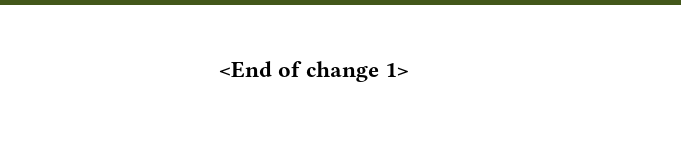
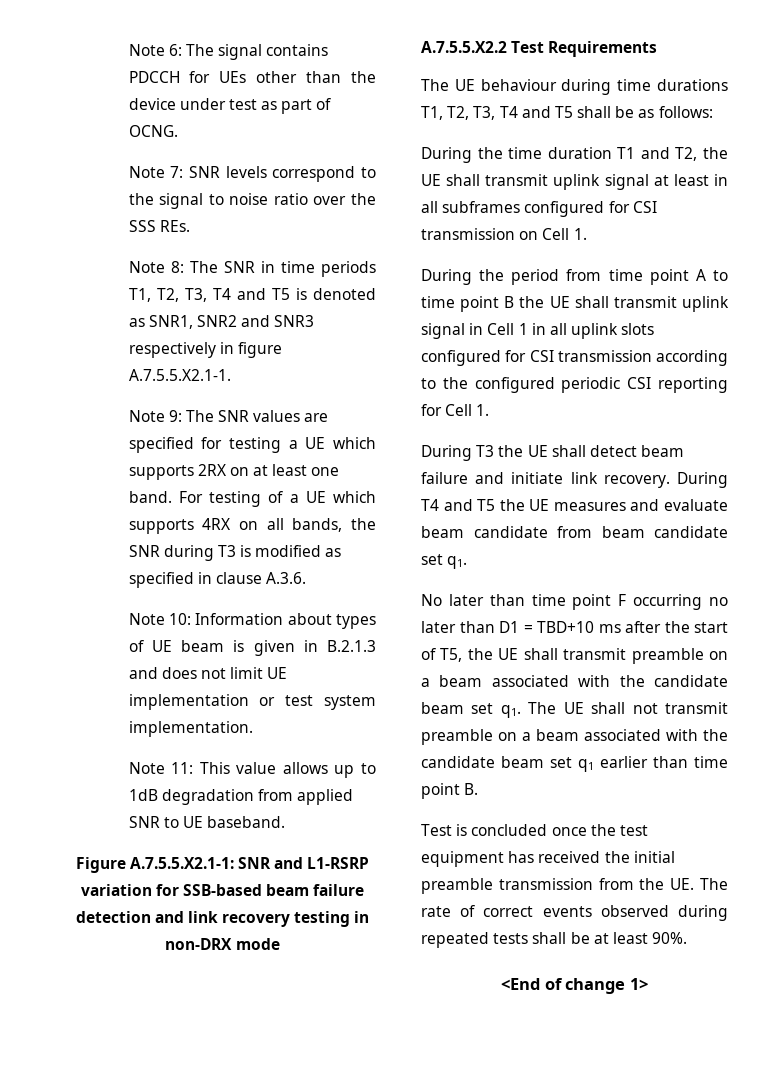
+ Note 6: The signal contains PDCCH for UEs other than the device under test as part of OCNG.
+ Note 7: SNR levels correspond to the signal to noise ratio over the SSS REs.
+ Note 8: The SNR in time periods T1, T2, T3, T4 and T5 is denoted as SNR1, SNR2 and SNR3 respectively in figure A.7.5.5.X2.1-1.
+ Note 9: The SNR values are specified for testing a UE which supports 2RX on at least one band. For testing of a UE which supports 4RX on all bands, the SNR during T3 is modified as specified in clause A.3.6.
+ Note 10: Information about types of UE beam is given in B.2.1.3 and does not limit UE implementation or test system implementation.
+ Note 11: This value allows up to 1dB degradation from applied SNR to UE baseband.
+ Figure A.7.5.5.X2.1-1: SNR and L1-RSRP variation for SSB-based beam failure detection and link recovery testing in non-DRX mode
+ A.7.5.5.X2.2 Test Requirements
+ The UE behaviour during time durations T1, T2, T3, T4 and T5 shall be as follows:
+ During the time duration T1 and T2, the UE shall transmit uplink signal at least in all subframes configured for CSI transmission on Cell 1.
+ During the period from time point A to time point B the UE shall transmit uplink signal in Cell 1 in all uplink slots configured for CSI transmission according to the configured periodic CSI reporting for Cell 1.
+ During T3 the UE shall detect beam failure and initiate link recovery. During T4 and T5 the UE measures and evaluate beam candidate from beam candidate set q1.
+ No later than time point F occurring no later than D1 = TBD+10 ms after the start of T5, the UE shall transmit preamble on a beam associated with the candidate beam set q1. The UE shall not transmit preamble on a beam associated with the candidate beam set q1 earlier than time point B.
+ Test is concluded once the test equipment has received the initial preamble transmission from the UE. The rate of correct events observed during repeated tests shall be at least 90%.

